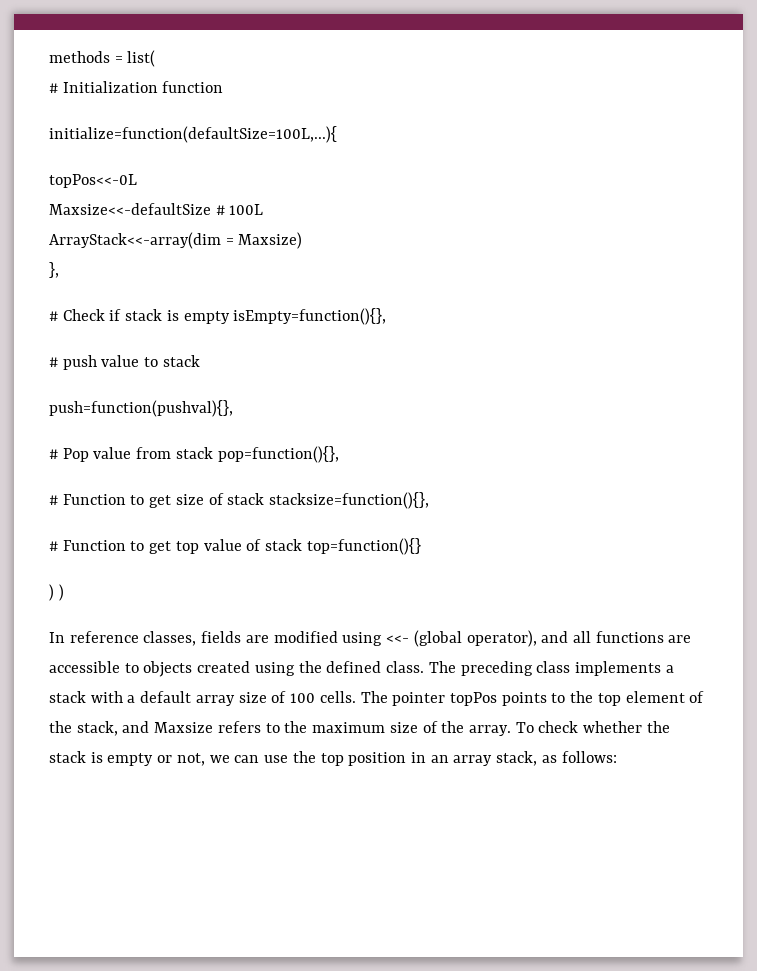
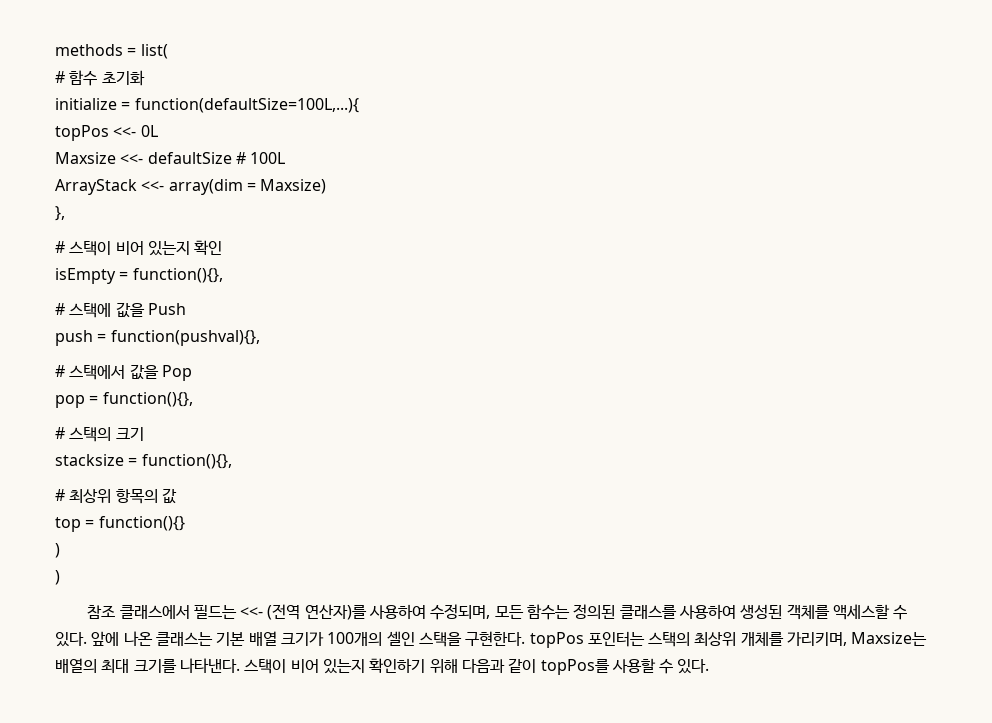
- # Initialization function
- initialize=function(defaultSize=100L,...){
- topPos<<-0L
- Maxsize<<-defaultSize # 100L
+ # 함수 초기화
+ initialize = function(defaultSize=100L,...){
+ topPos <<- 0L
+ Maxsize <<- defaultSize # 100L
- ArrayStack<<-array(dim = Maxsize)
+ ArrayStack <<- array(dim = Maxsize)
- # Check if stack is empty isEmpty=function(){},
- # push value to stack
- push=function(pushval){},
- # Pop value from stack pop=function(){},
- # Function to get size of stack stacksize=function(){},
- # Function to get top value of stack top=function(){}
- ) )
- In reference classes, fields are modified using <<- (global operator), and all functions are accessible to objects created using the defined class. The preceding class implements a stack with a default array size of 100 cells. The pointer topPos points to the top element of the stack, and Maxsize refers to the maximum size of the array. To check whether the stack is empty or not, we can use the top position in an array stack, as follows:
+ # 스택이 비어 있는지 확인
+ isEmpty = function(){},
+ # 스택에 값을 Push
+ push = function(pushval){},
+ # 스택에서 값을 Pop
+ pop = function(){},
+ # 스택의 크기
+ stacksize = function(){},
+ # 최상위 항목의 값
+ top = function(){}
+ )
+ )
+ 참조 클래스에서 필드는 <<- (전역 연산자)를 사용하여 수정되며, 모든 함수는 정의된 클래스를 사용하여 생성된 객체를 액세스할 수 있다. 앞에 나온 클래스는 기본 배열 크기가 100개의 셀인 스택을 구현한다. topPos 포인터는 스택의 최상위 개체를 가리키며, Maxsize는 배열의 최대 크기를 나타낸다. 스택이 비어 있는지 확인하기 위해 다음과 같이 topPos를 사용할 수 있다.

